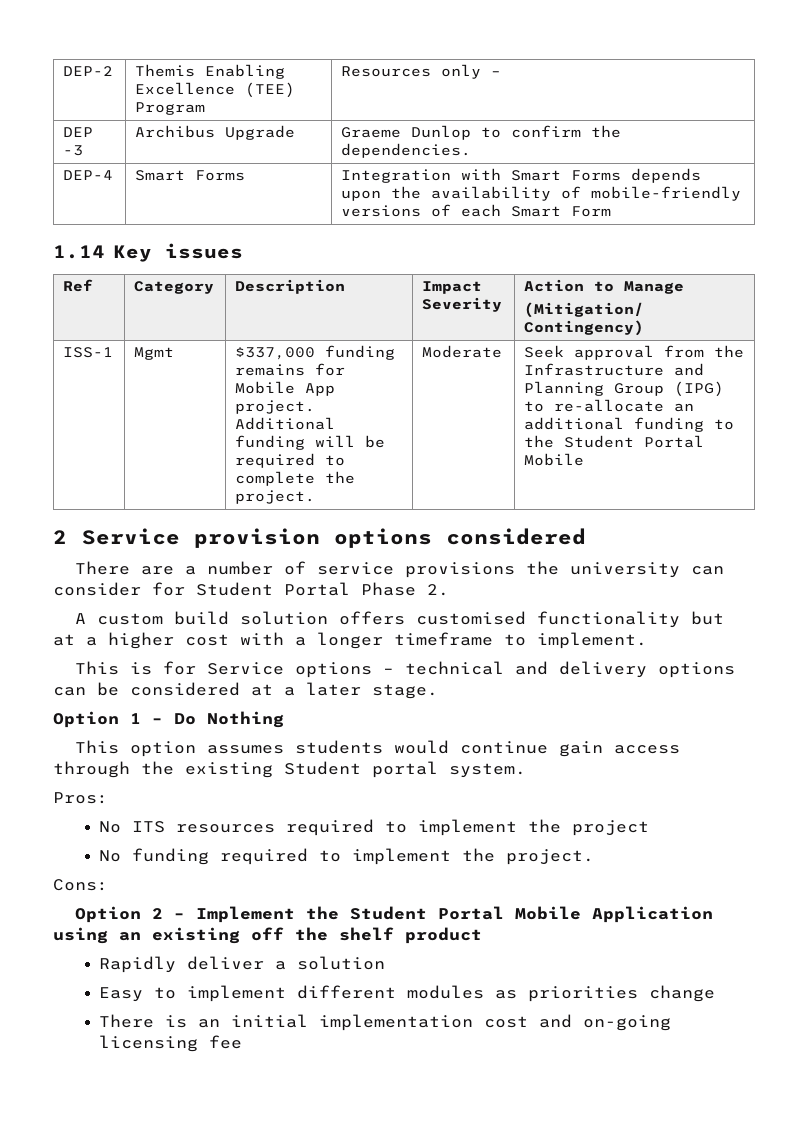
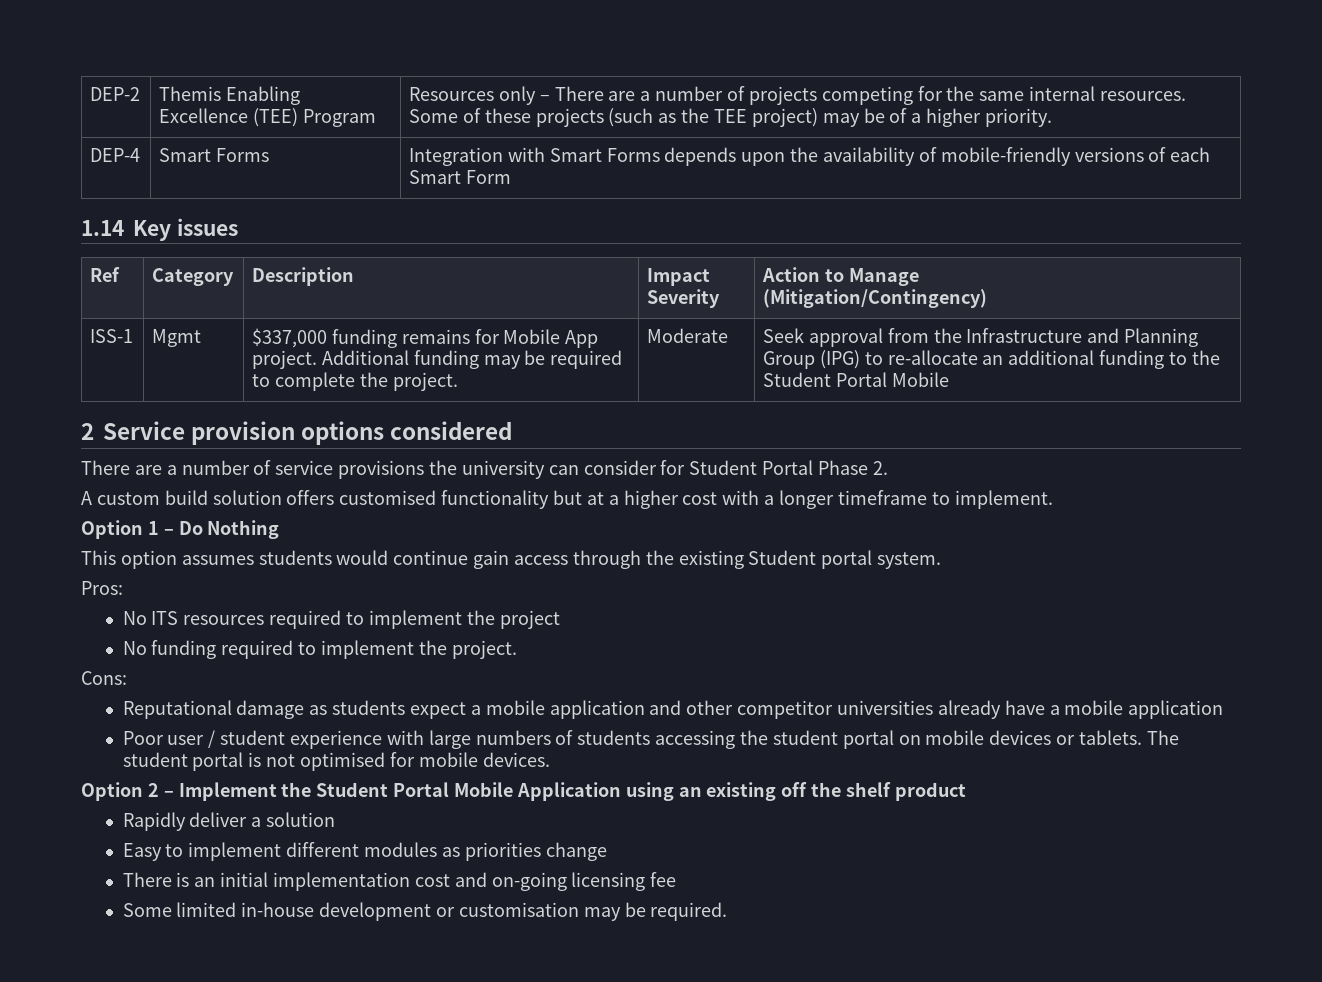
- DEP-2 | Themis Enabling Excellence (TEE) Program | Resources only –
- DEP -3 | Archibus Upgrade | Graeme Dunlop to confirm the dependencies.
+ DEP-2 | Themis Enabling Excellence (TEE) Program | Resources only – There are a number of projects competing for the same internal resources. Some of these projects (such as the TEE project) may be of a higher priority.
- ISS-1 | Mgmt | $337,000 funding remains for Mobile App project. Additional funding will be required to complete the project. | Moderate | Seek approval from the Infrastructure and Planning Group (IPG) to re-allocate an additional funding to the Student Portal Mobile
+ ISS-1 | Mgmt | $337,000 funding remains for Mobile App project. Additional funding may be required to complete the project. | Moderate | Seek approval from the Infrastructure and Planning Group (IPG) to re-allocate an additional funding to the Student Portal Mobile
- This is for Service options – technical and delivery options can be considered at a later stage.
+ Reputational damage as students expect a mobile application and other competitor universities already have a mobile application
+ Poor user / student experience with large numbers of students accessing the student portal on mobile devices or tablets. The student portal is not optimised for mobile devices.
+ Some limited in-house development or customisation may be required.

